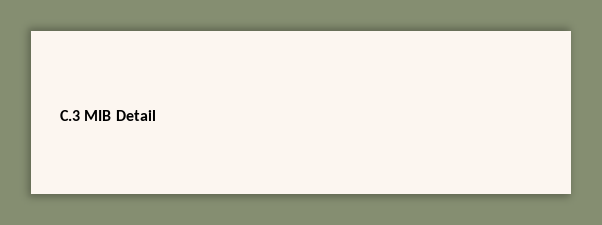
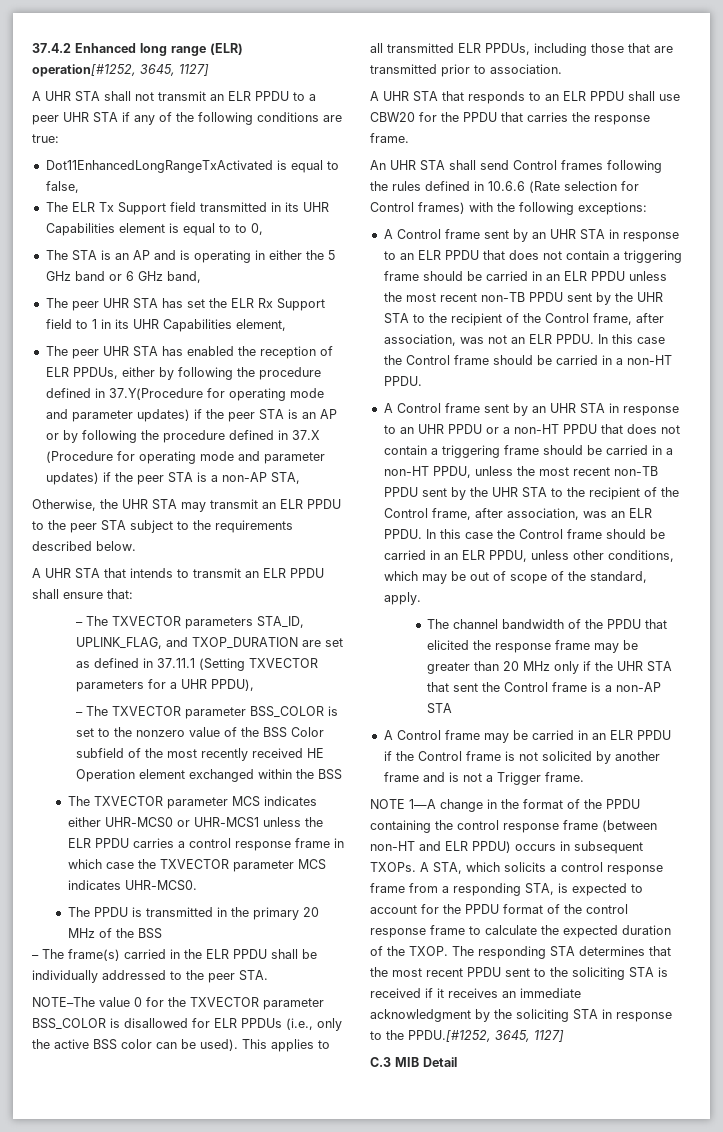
+ 37.4.2 Enhanced long range (ELR) operation[#1252, 3645, 1127]
+ A UHR STA shall not transmit an ELR PPDU to a peer UHR STA if any of the following conditions are true:
+ Dot11EnhancedLongRangeTxActivated is equal to false,
+ The ELR Tx Support field transmitted in its UHR Capabilities element is equal to to 0,
+ The STA is an AP and is operating in either the 5 GHz band or 6 GHz band,
+ The peer UHR STA has set the ELR Rx Support field to 1 in its UHR Capabilities element,
+ The peer UHR STA has enabled the reception of ELR PPDUs, either by following the procedure defined in 37.Y(Procedure for operating mode and parameter updates) if the peer STA is an AP or by following the procedure defined in 37.X (Procedure for operating mode and parameter updates) if the peer STA is a non-AP STA,
+ Otherwise, the UHR STA may transmit an ELR PPDU to the peer STA subject to the requirements described below.
+ A UHR STA that intends to transmit an ELR PPDU shall ensure that:
+ – The TXVECTOR parameters STA_ID, UPLINK_FLAG, and TXOP_DURATION are set as defined in 37.11.1 (Setting TXVECTOR parameters for a UHR PPDU),
+ – The TXVECTOR parameter BSS_COLOR is set to the nonzero value of the BSS Color subfield of the most recently received HE Operation element exchanged within the BSS
+ The TXVECTOR parameter MCS indicates either UHR-MCS0 or UHR-MCS1 unless the ELR PPDU carries a control response frame in which case the TXVECTOR parameter MCS indicates UHR-MCS0.
+ The PPDU is transmitted in the primary 20 MHz of the BSS
+ – The frame(s) carried in the ELR PPDU shall be individually addressed to the peer STA.
+ NOTE–The value 0 for the TXVECTOR parameter BSS_COLOR is disallowed for ELR PPDUs (i.e., only the active BSS color can be used). This applies to all transmitted ELR PPDUs, including those that are transmitted prior to association.
+ A UHR STA that responds to an ELR PPDU shall use CBW20 for the PPDU that carries the response frame.
+ An UHR STA shall send Control frames following the rules defined in 10.6.6 (Rate selection for Control frames) with the following exceptions:
+ A Control frame sent by an UHR STA in response to an ELR PPDU that does not contain a triggering frame should be carried in an ELR PPDU unless the most recent non-TB PPDU sent by the UHR STA to the recipient of the Control frame, after association, was not an ELR PPDU. In this case the Control frame should be carried in a non-HT PPDU.
+ A Control frame sent by an UHR STA in response to an UHR PPDU or a non-HT PPDU that does not contain a triggering frame should be carried in a non-HT PPDU, unless the most recent non-TB PPDU sent by the UHR STA to the recipient of the Control frame, after association, was an ELR PPDU. In this case the Control frame should be carried in an ELR PPDU, unless other conditions, which may be out of scope of the standard, apply.
+ The channel bandwidth of the PPDU that elicited the response frame may be greater than 20 MHz only if the UHR STA that sent the Control frame is a non-AP STA
+ A Control frame may be carried in an ELR PPDU if the Control frame is not solicited by another frame and is not a Trigger frame.
+ NOTE 1—A change in the format of the PPDU containing the control response frame (between non-HT and ELR PPDU) occurs in subsequent TXOPs. A STA, which solicits a control response frame from a responding STA, is expected to account for the PPDU format of the control response frame to calculate the expected duration of the TXOP. The responding STA determines that the most recent PPDU sent to the soliciting STA is received if it receives an immediate acknowledgment by the soliciting STA in response to the PPDU.[#1252, 3645, 1127]

